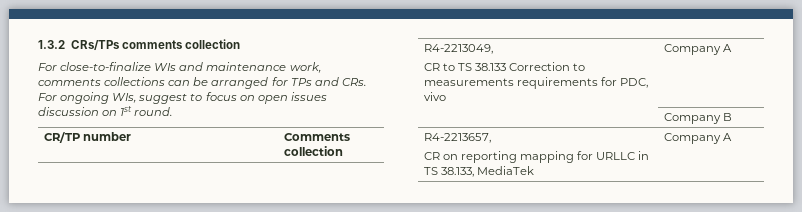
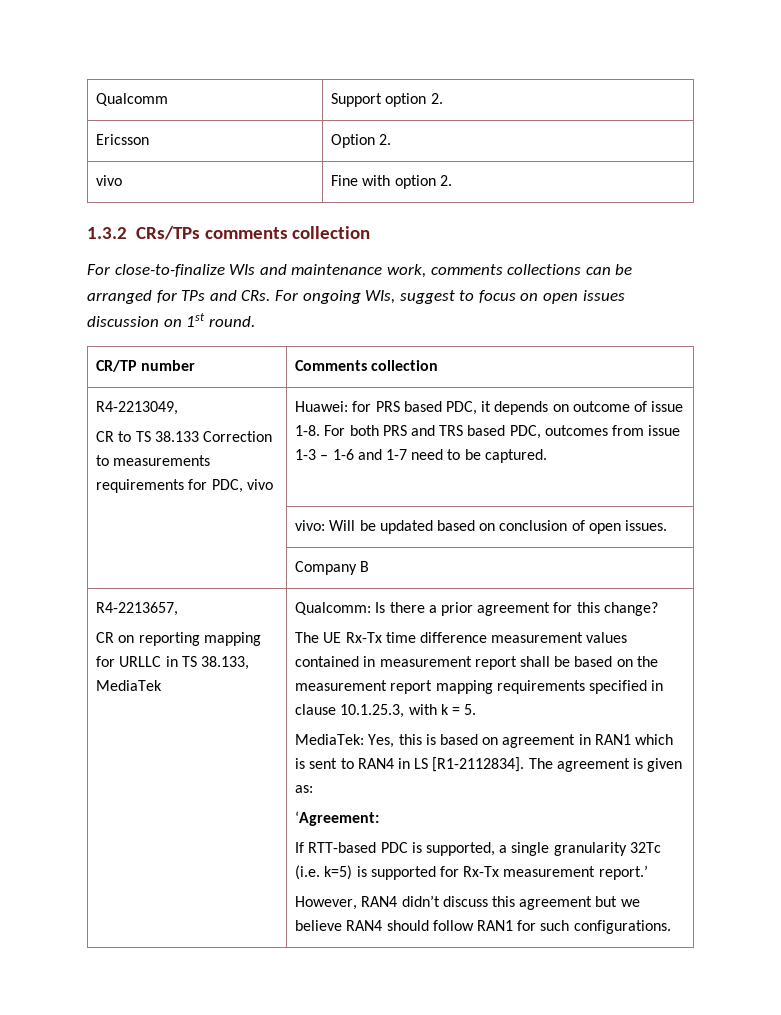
+ Qualcomm | Support option 2.
+ Ericsson | Option 2.
+ vivo | Fine with option 2.
- CR to TS 38.133 Correction to measurements requirements for PDC, vivo | Company A
+ CR to TS 38.133 Correction to measurements requirements for PDC, vivo | Huawei: for PRS based PDC, it depends on outcome of issue 1-8. For both PRS and TRS based PDC, outcomes from issue 1-3 – 1-6 and 1-7 need to be captured.
+ | vivo: Will be updated based on conclusion of open issues.
- CR on reporting mapping for URLLC in TS 38.133, MediaTek | Company A
+ CR on reporting mapping for URLLC in TS 38.133, MediaTek | Qualcomm: Is there a prior agreement for this change?
+ The UE Rx-Tx time difference measurement values contained in measurement report shall be based on the measurement report mapping requirements specified in clause 10.1.25.3, with k = 5.
+ MediaTek: Yes, this is based on agreement in RAN1 which is sent to RAN4 in LS [R1-2112834]. The agreement is given as:
+ ‘Agreement:
+ If RTT-based PDC is supported, a single granularity 32Tc (i.e. k=5) is supported for Rx-Tx measurement report.’
+ However, RAN4 didn’t discuss this agreement but we believe RAN4 should follow RAN1 for such configurations.

